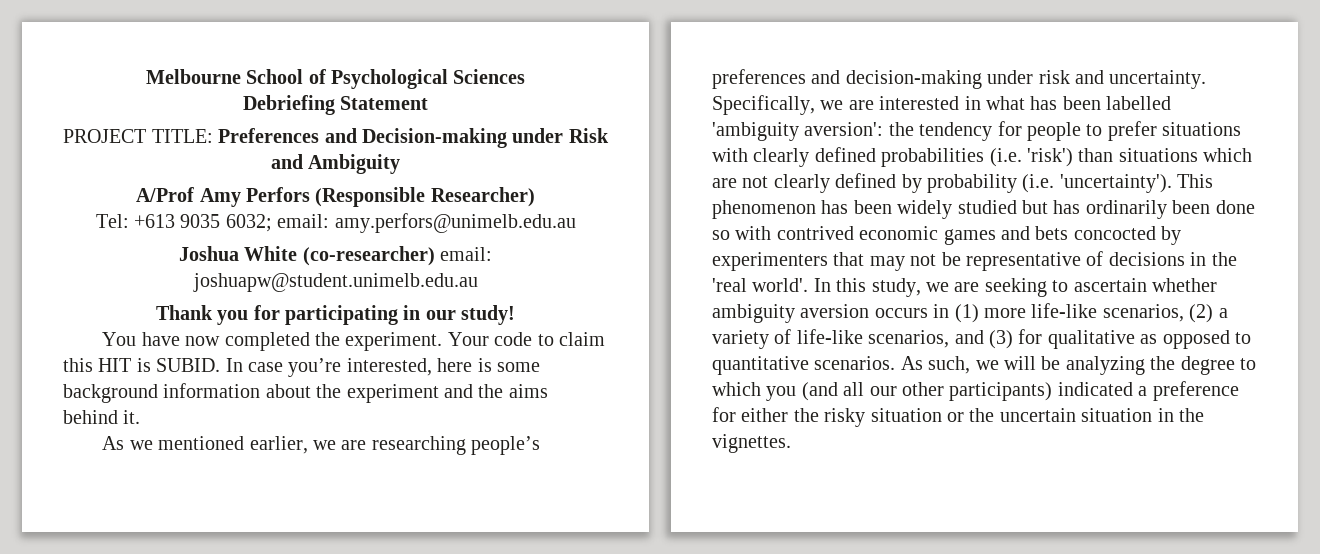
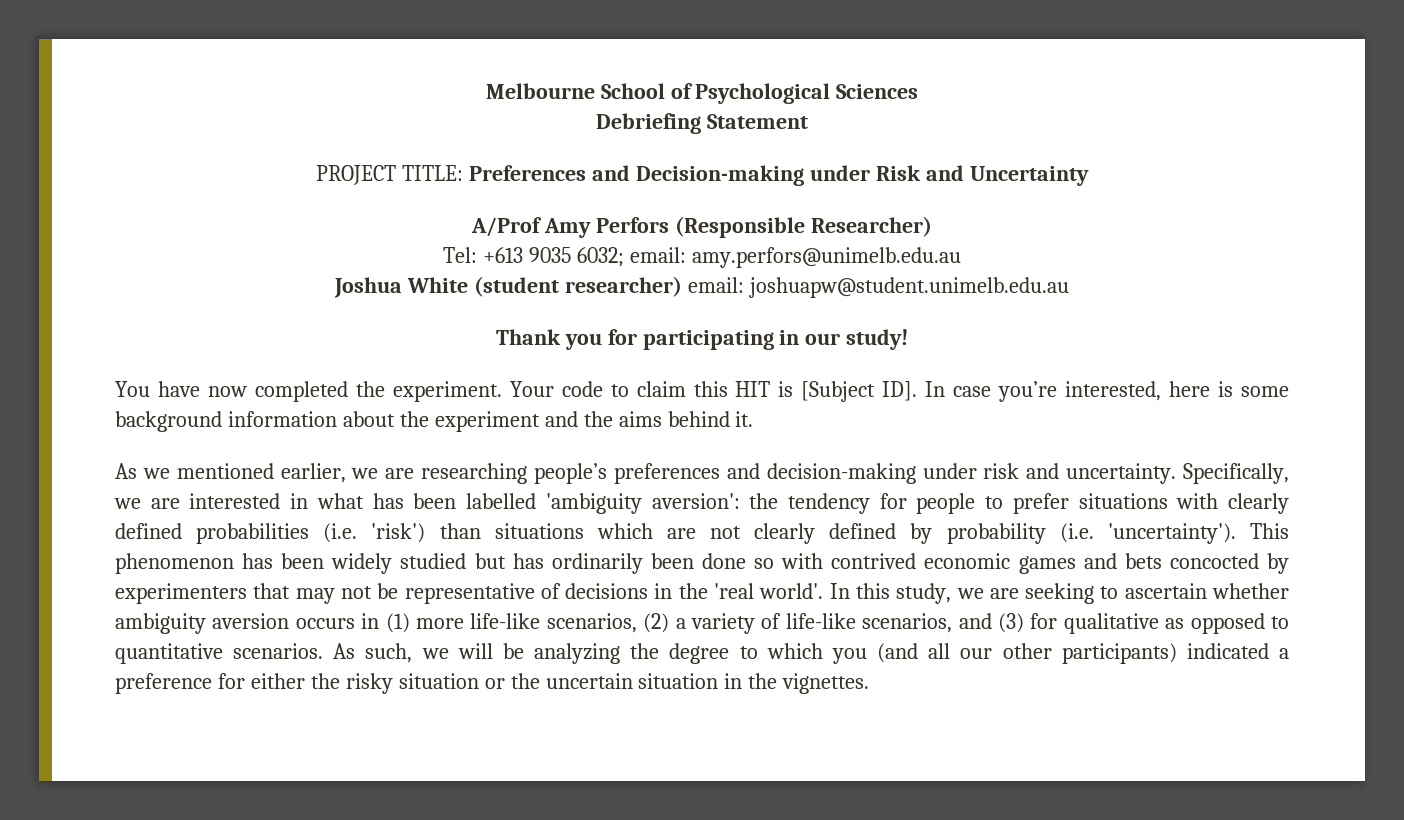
- PROJECT TITLE: Preferences and Decision-making under Risk and Ambiguity
+ PROJECT TITLE: Preferences and Decision-making under Risk and Uncertainty
- Joshua White (co-researcher) email: joshuapw@student.unimelb.edu.au
+ Joshua White (student researcher) email: joshuapw@student.unimelb.edu.au
- Your code to claim this HIT is SUBID. In case you’re interested, here is some background information about the experiment and the aims behind it.
+ Your code to claim this HIT is [Subject ID]. In case you’re interested, here is some background information about the experiment and the aims behind it.

